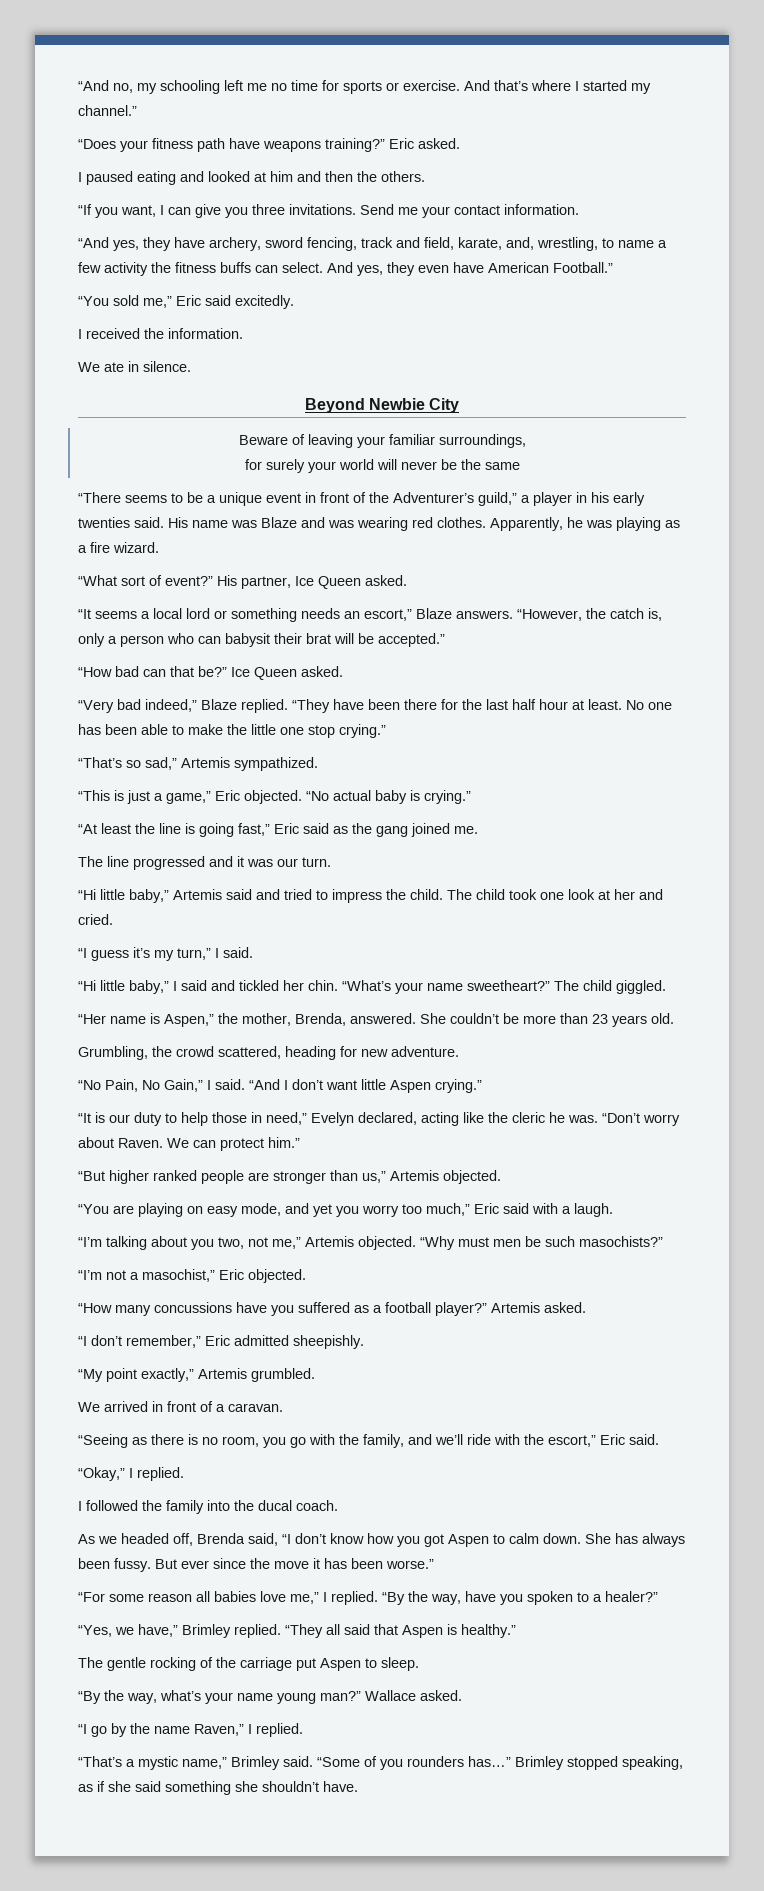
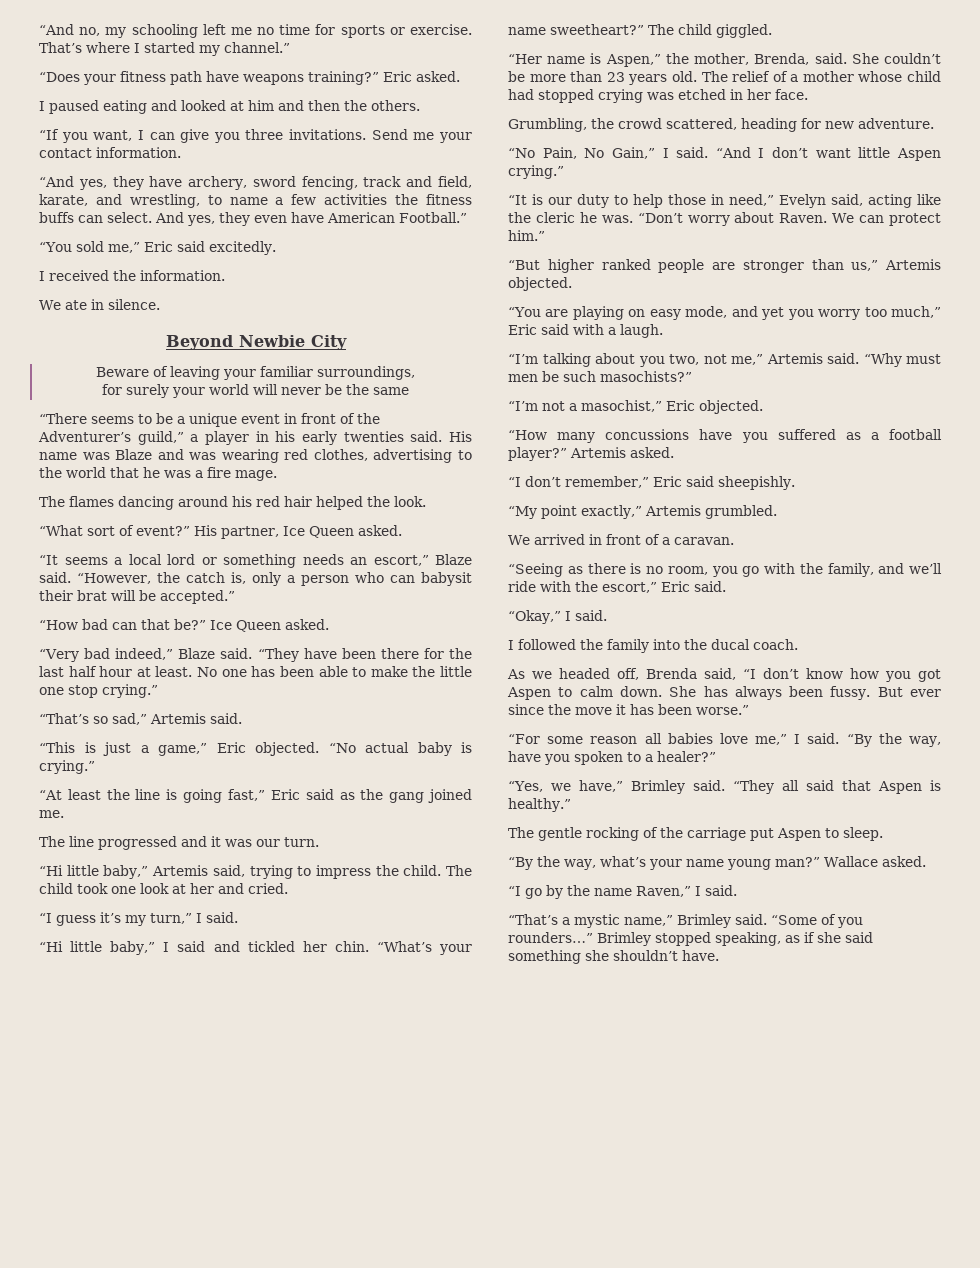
- And that’s where I started my channel.”
+ That’s where I started my channel.”
- “And yes, they have archery, sword fencing, track and field, karate, and, wrestling, to name a few activity the fitness buffs can select.
+ “And yes, they have archery, sword fencing, track and field, karate, and wrestling, to name a few activities the fitness buffs can select.
- His name was Blaze and was wearing red clothes. Apparently, he was playing as a fire wizard.
+ His name was Blaze and was wearing red clothes, advertising to the world that he was a fire mage.
+ The flames dancing around his red hair helped the look.
- “It seems a local lord or something needs an escort,” Blaze answers.
+ “It seems a local lord or something needs an escort,” Blaze said.
- “Very bad indeed,” Blaze replied.
+ “Very bad indeed,” Blaze said.
- “That’s so sad,” Artemis sympathized.
+ “That’s so sad,” Artemis said.
- “Hi little baby,” Artemis said and tried to impress the child.
+ “Hi little baby,” Artemis said, trying to impress the child.
- “Her name is Aspen,” the mother, Brenda, answered.
+ “Her name is Aspen,” the mother, Brenda, said.
+ The relief of a mother whose child had stopped crying was etched in her face.
- “It is our duty to help those in need,” Evelyn declared, acting like the cleric he was.
+ “It is our duty to help those in need,” Evelyn said, acting like the cleric he was.
- “I’m talking about you two, not me,” Artemis objected.
+ “I’m talking about you two, not me,” Artemis said.
- “I don’t remember,” Eric admitted sheepishly.
+ “I don’t remember,” Eric said sheepishly.
- “Okay,” I replied.
+ “Okay,” I said.
- “For some reason all babies love me,” I replied.
+ “For some reason all babies love me,” I said.
- “Yes, we have,” Brimley replied.
+ “Yes, we have,” Brimley said.
- “I go by the name Raven,” I replied.
+ “I go by the name Raven,” I said.
- “Some of you rounders has…”
+ “Some of you rounders…”

